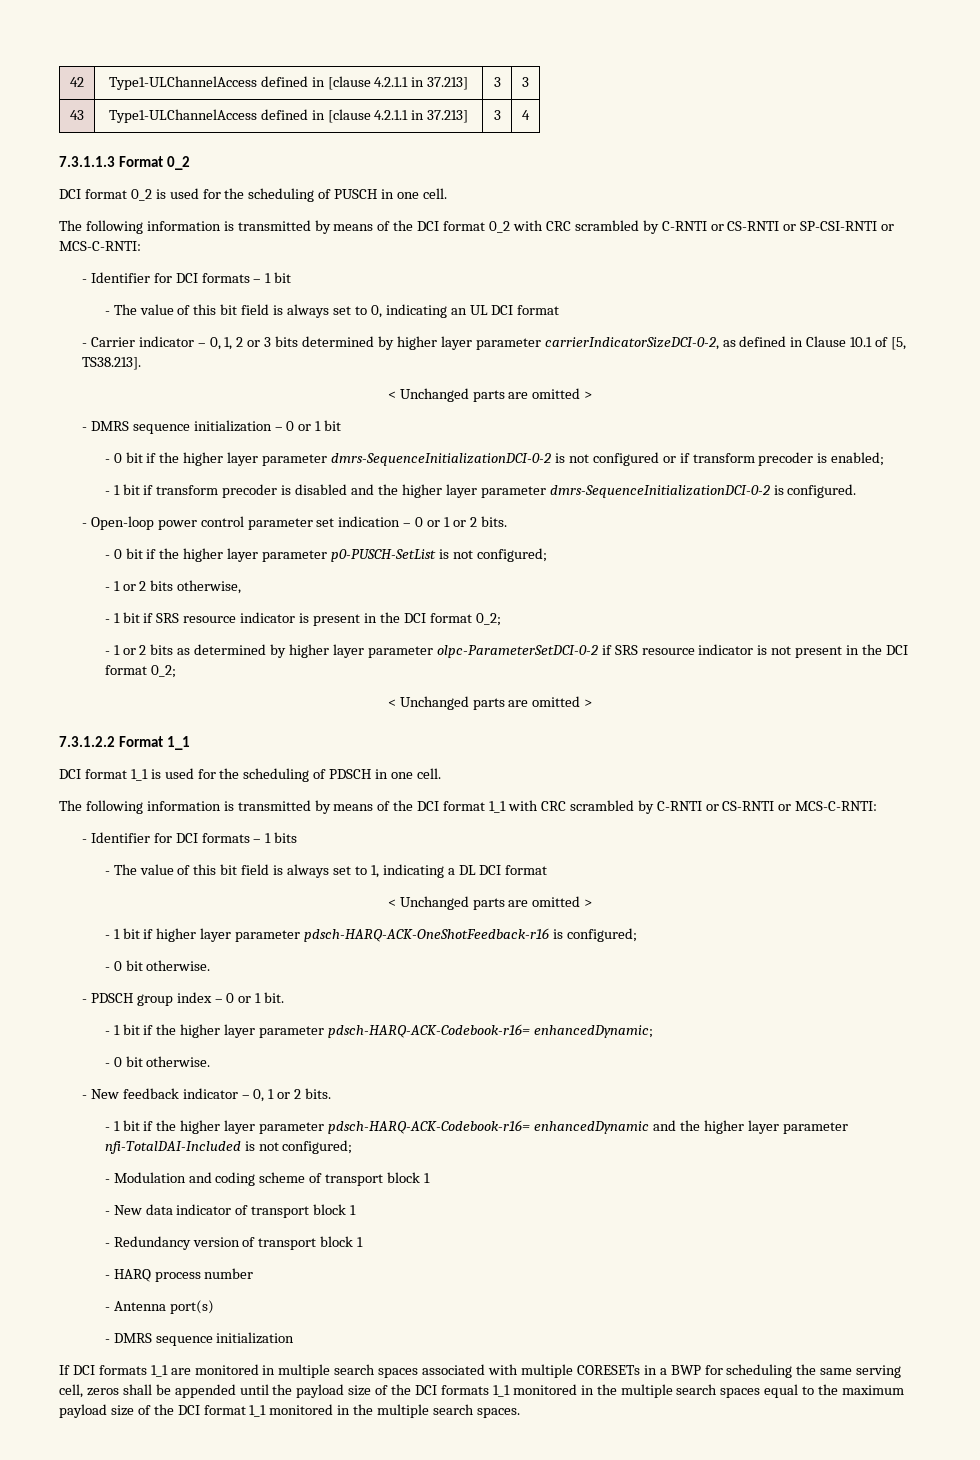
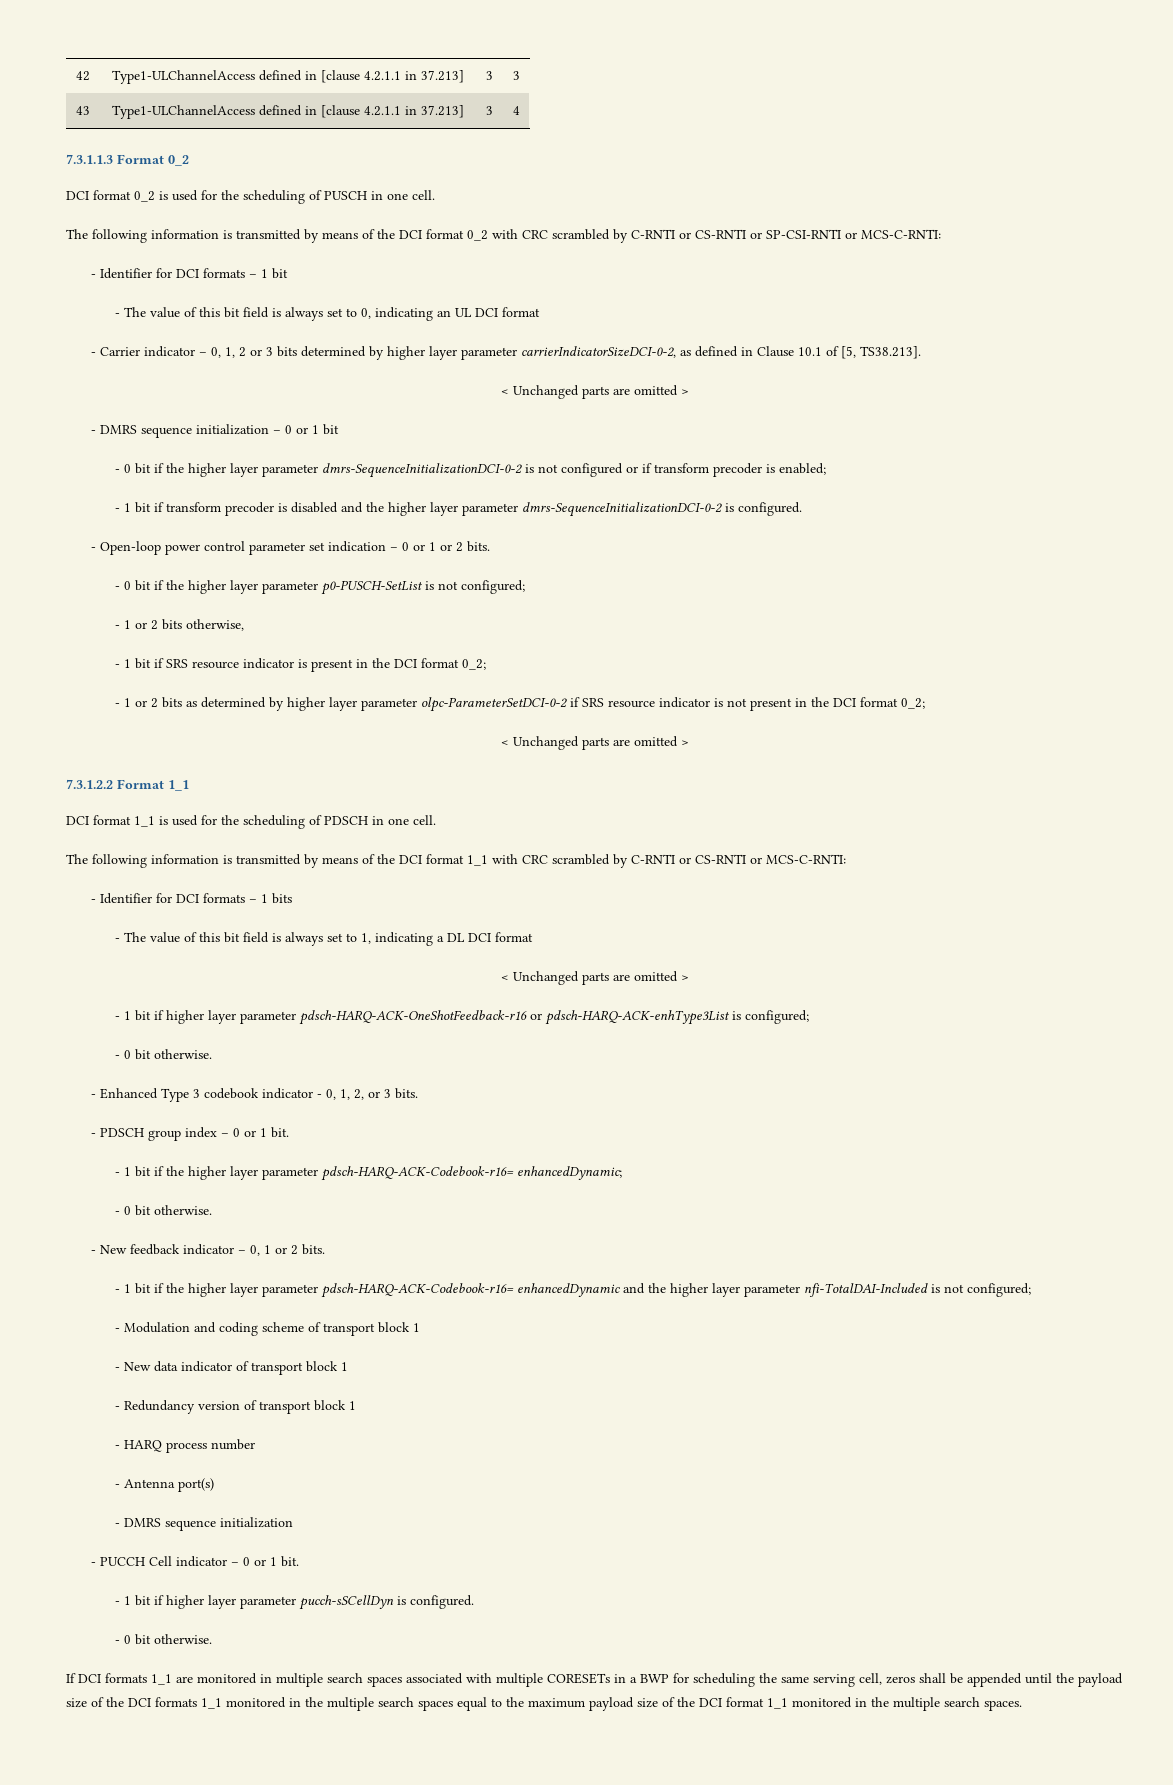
- - 1 bit if higher layer parameter pdsch-HARQ-ACK-OneShotFeedback-r16 is configured;
+ - 1 bit if higher layer parameter pdsch-HARQ-ACK-OneShotFeedback-r16 or pdsch-HARQ-ACK-enhType3List is configured;
+ - Enhanced Type 3 codebook indicator - 0, 1, 2, or 3 bits.
+ - PUCCH Cell indicator – 0 or 1 bit.
+ - 1 bit if higher layer parameter pucch-sSCellDyn is configured.
+ - 0 bit otherwise.

